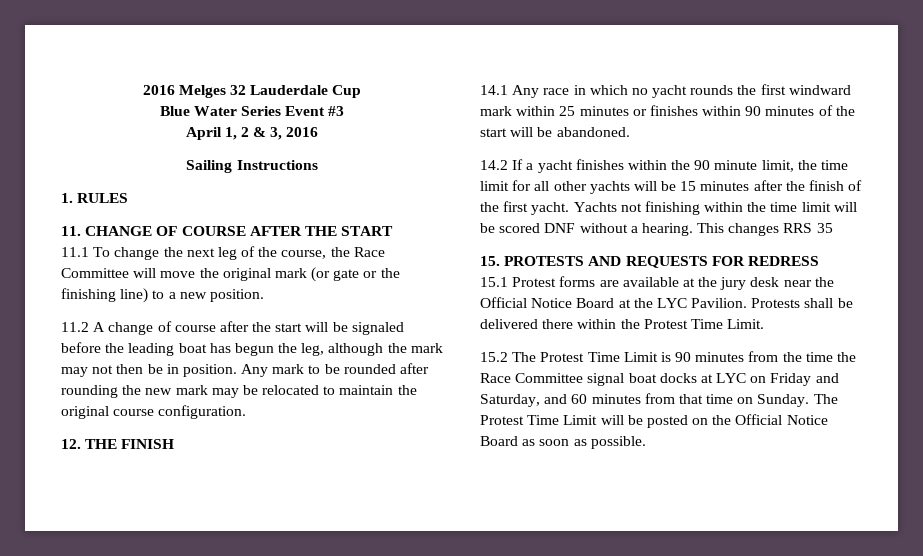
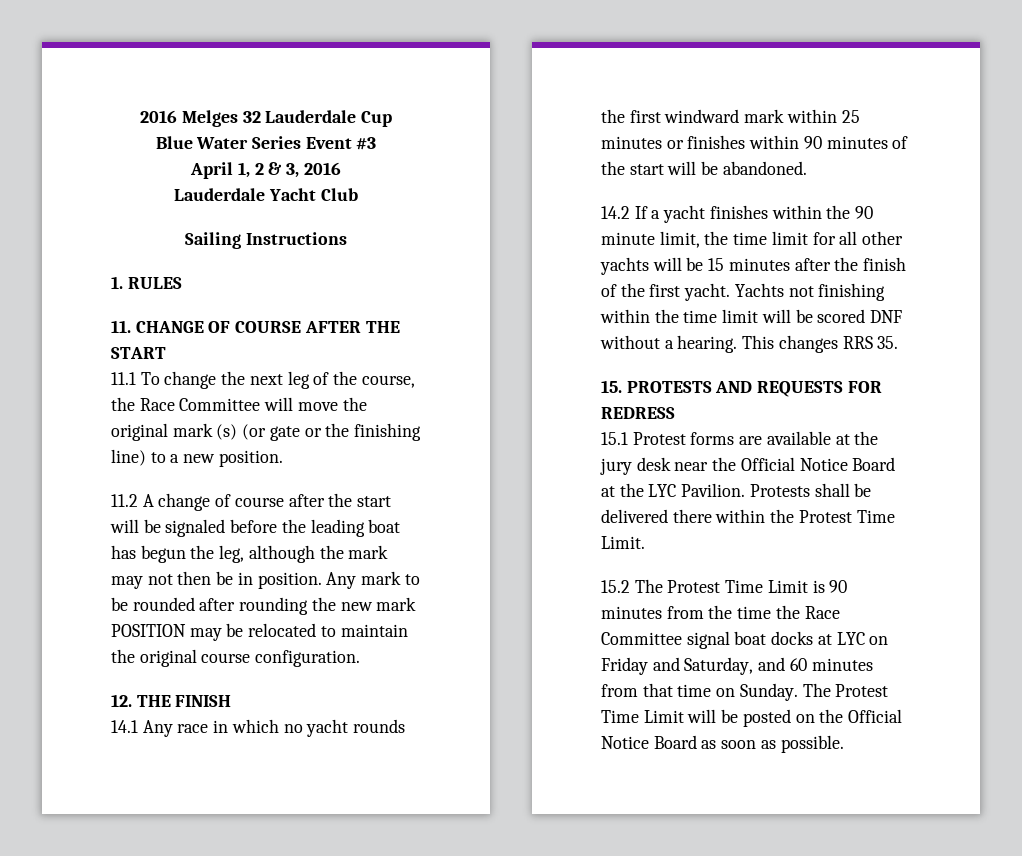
+ Lauderdale Yacht Club
- 11.1 To change the next leg of the course, the Race Committee will move the original mark (or gate or the finishing line) to a new position.
+ 11.1 To change the next leg of the course, the Race Committee will move the original mark (s) (or gate or the finishing line) to a new position.
- Any mark to be rounded after rounding the new mark may be relocated to maintain the original course configuration.
+ Any mark to be rounded after rounding the new mark POSITION may be relocated to maintain the original course configuration.
- This changes RRS 35
+ This changes RRS 35.

